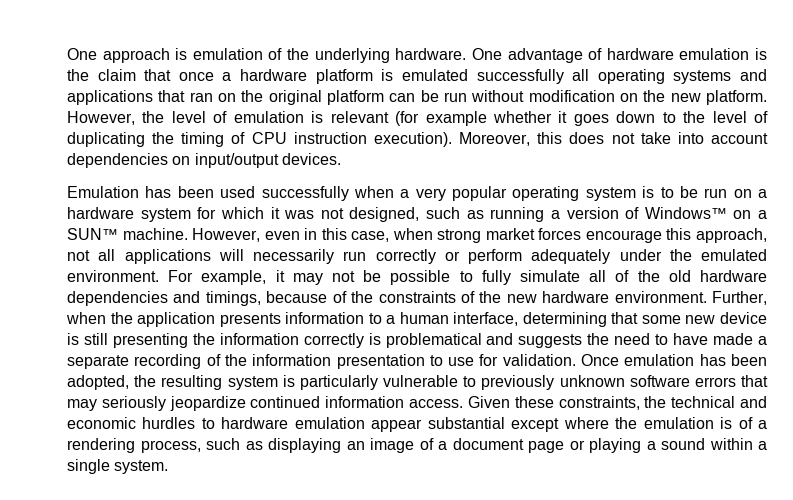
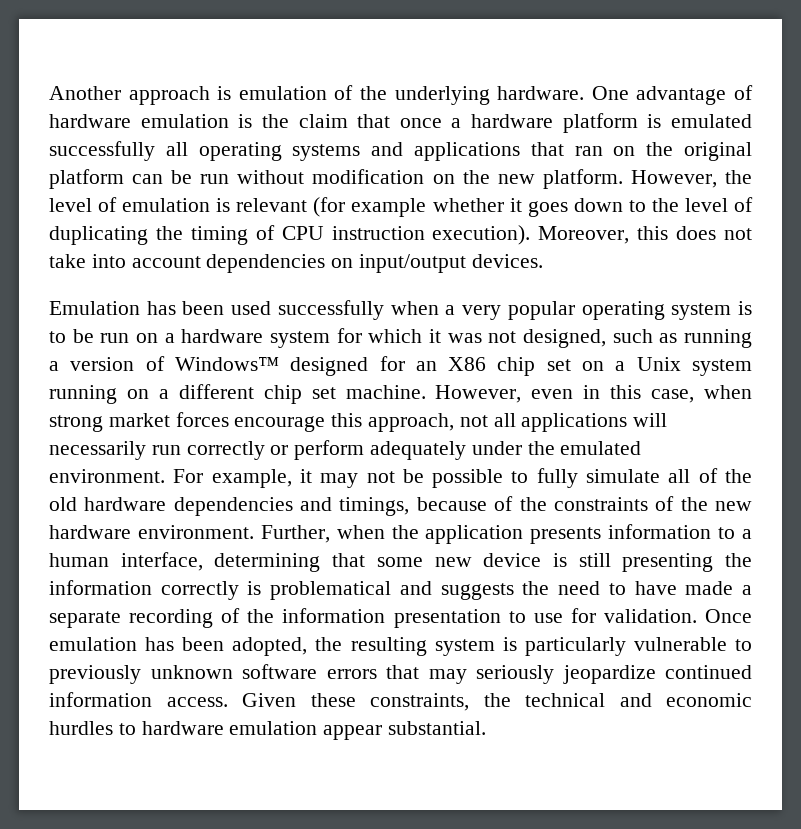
- One approach is emulation of the underlying hardware.
+ Another approach is emulation of the underlying hardware.
- Emulation has been used successfully when a very popular operating system is to be run on a hardware system for which it was not designed, such as running a version of Windows™ on a SUN™ machine.
+ Emulation has been used successfully when a very popular operating system is to be run on a hardware system for which it was not designed, such as running a version of Windows™ designed for an X86 chip set on a Unix system running on a different chip set machine.
- Given these constraints, the technical and economic hurdles to hardware emulation appear substantial except where the emulation is of a rendering process, such as displaying an image of a document page or playing a sound within a single system.
+ Given these constraints, the technical and economic hurdles to hardware emulation appear substantial.

